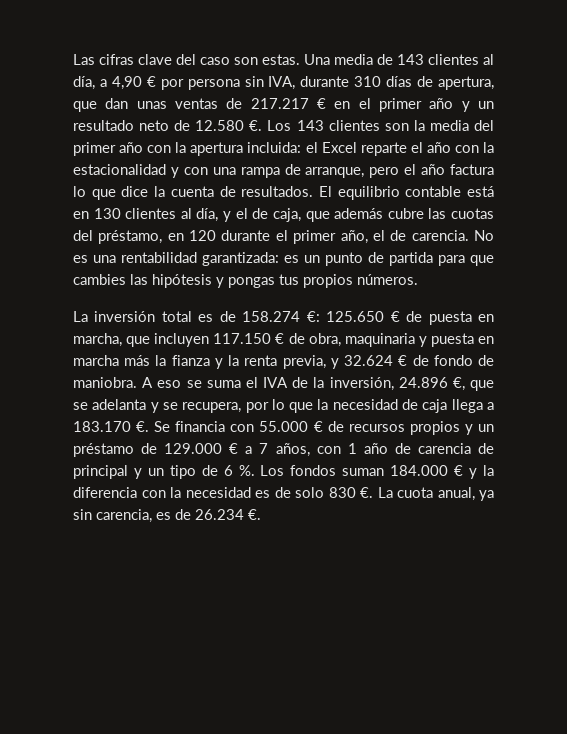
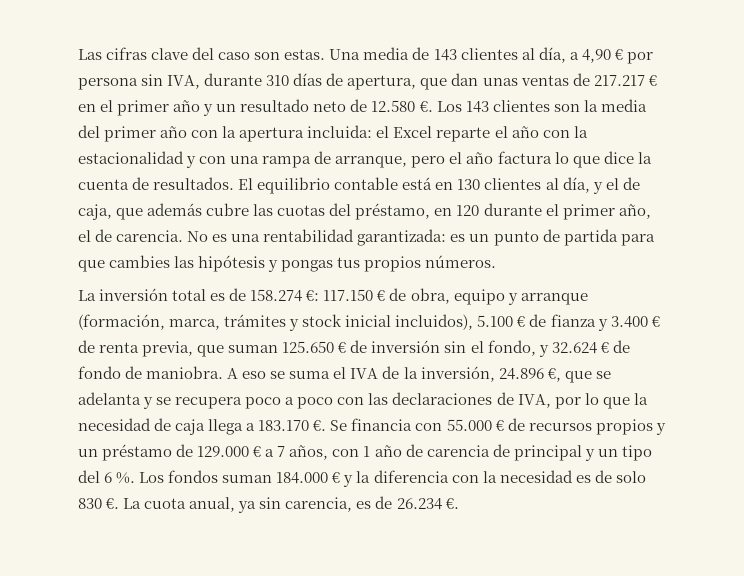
- La inversión total es de 158.274 €: 125.650 € de puesta en marcha, que incluyen 117.150 € de obra, maquinaria y puesta en marcha más la fianza y la renta previa, y 32.624 € de fondo de maniobra.
+ La inversión total es de 158.274 €: 117.150 € de obra, equipo y arranque (formación, marca, trámites y stock inicial incluidos), 5.100 € de fianza y 3.400 € de renta previa, que suman 125.650 € de inversión sin el fondo, y 32.624 € de fondo de maniobra.
- A eso se suma el IVA de la inversión, 24.896 €, que se adelanta y se recupera, por lo que la necesidad de caja llega a 183.170 €.
+ A eso se suma el IVA de la inversión, 24.896 €, que se adelanta y se recupera poco a poco con las declaraciones de IVA, por lo que la necesidad de caja llega a 183.170 €.
- Se financia con 55.000 € de recursos propios y un préstamo de 129.000 € a 7 años, con 1 año de carencia de principal y un tipo de 6 %.
+ Se financia con 55.000 € de recursos propios y un préstamo de 129.000 € a 7 años, con 1 año de carencia de principal y un tipo del 6 %.

